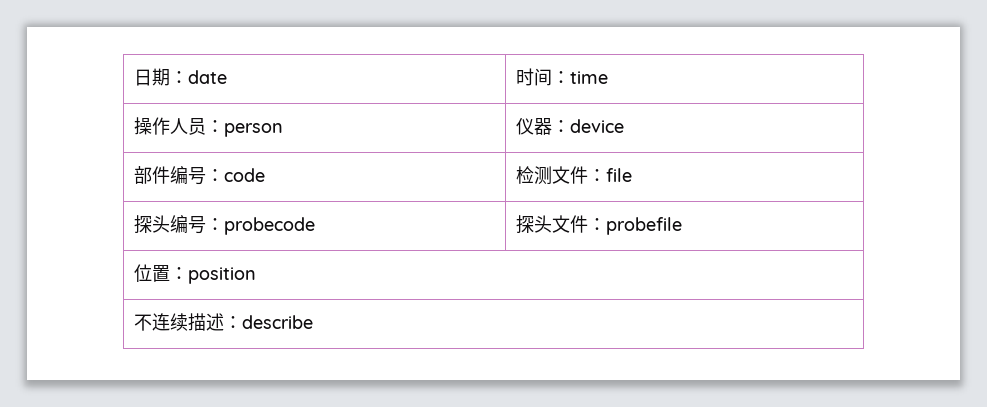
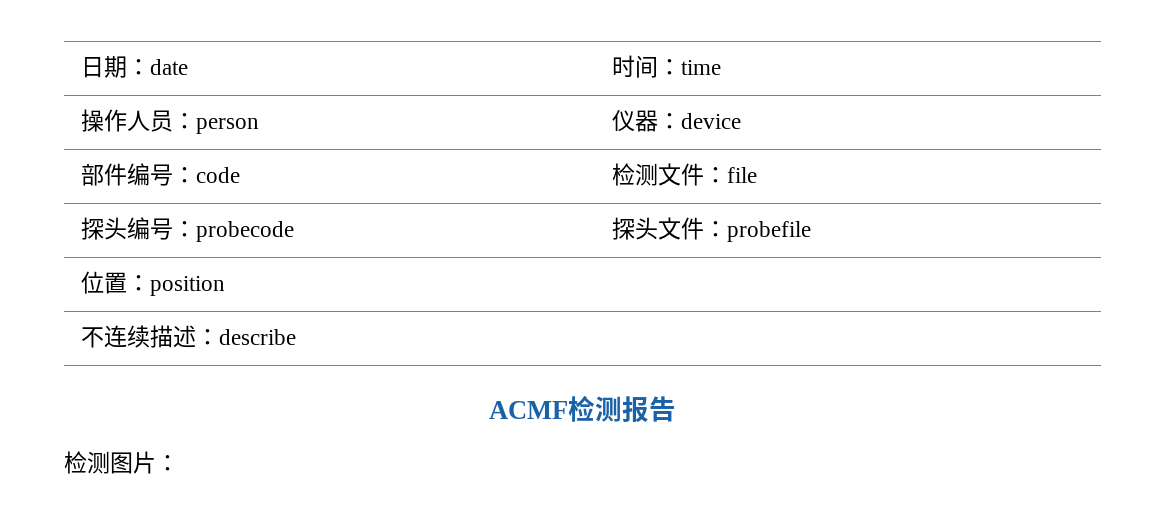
+ ACMF检测报告
+ 检测图片：

